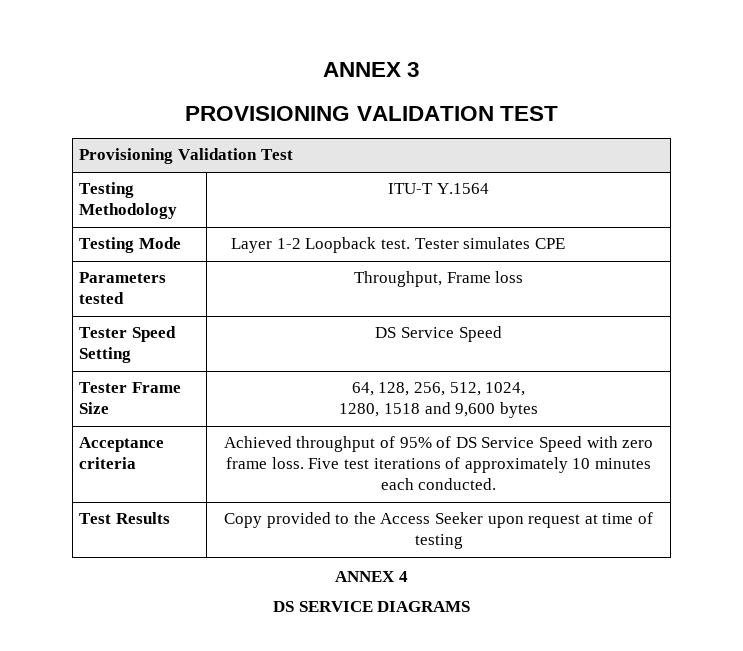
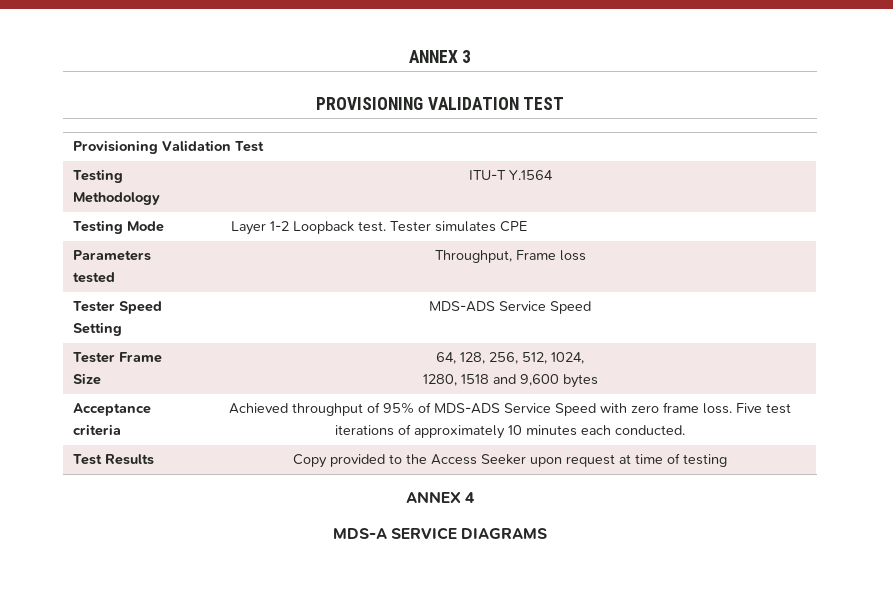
- Tester Speed Setting | DS Service Speed
+ Tester Speed Setting | MDS-ADS Service Speed
- Acceptance criteria | Achieved throughput of 95% of DS Service Speed with zero frame loss. Five test iterations of approximately 10 minutes each conducted.
+ Acceptance criteria | Achieved throughput of 95% of MDS-ADS Service Speed with zero frame loss. Five test iterations of approximately 10 minutes each conducted.
- DS SERVICE DIAGRAMS
+ MDS-A SERVICE DIAGRAMS

